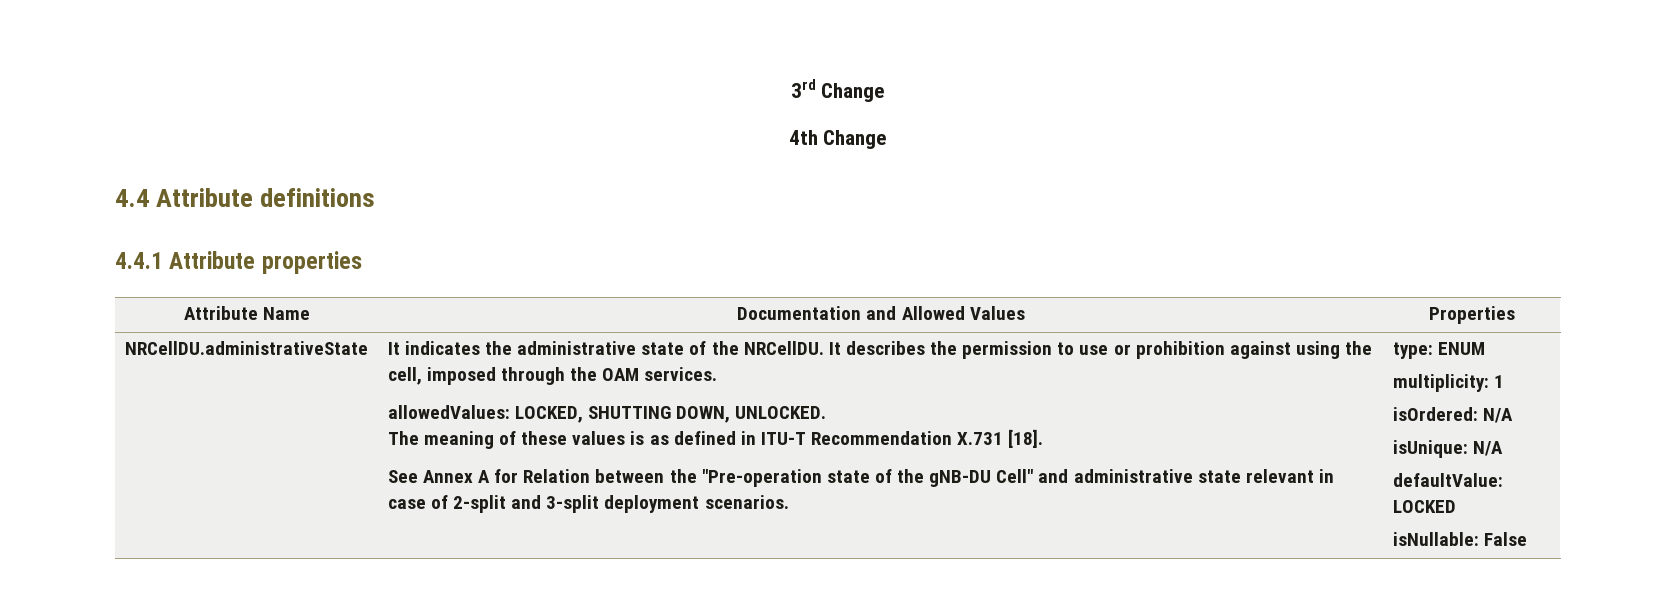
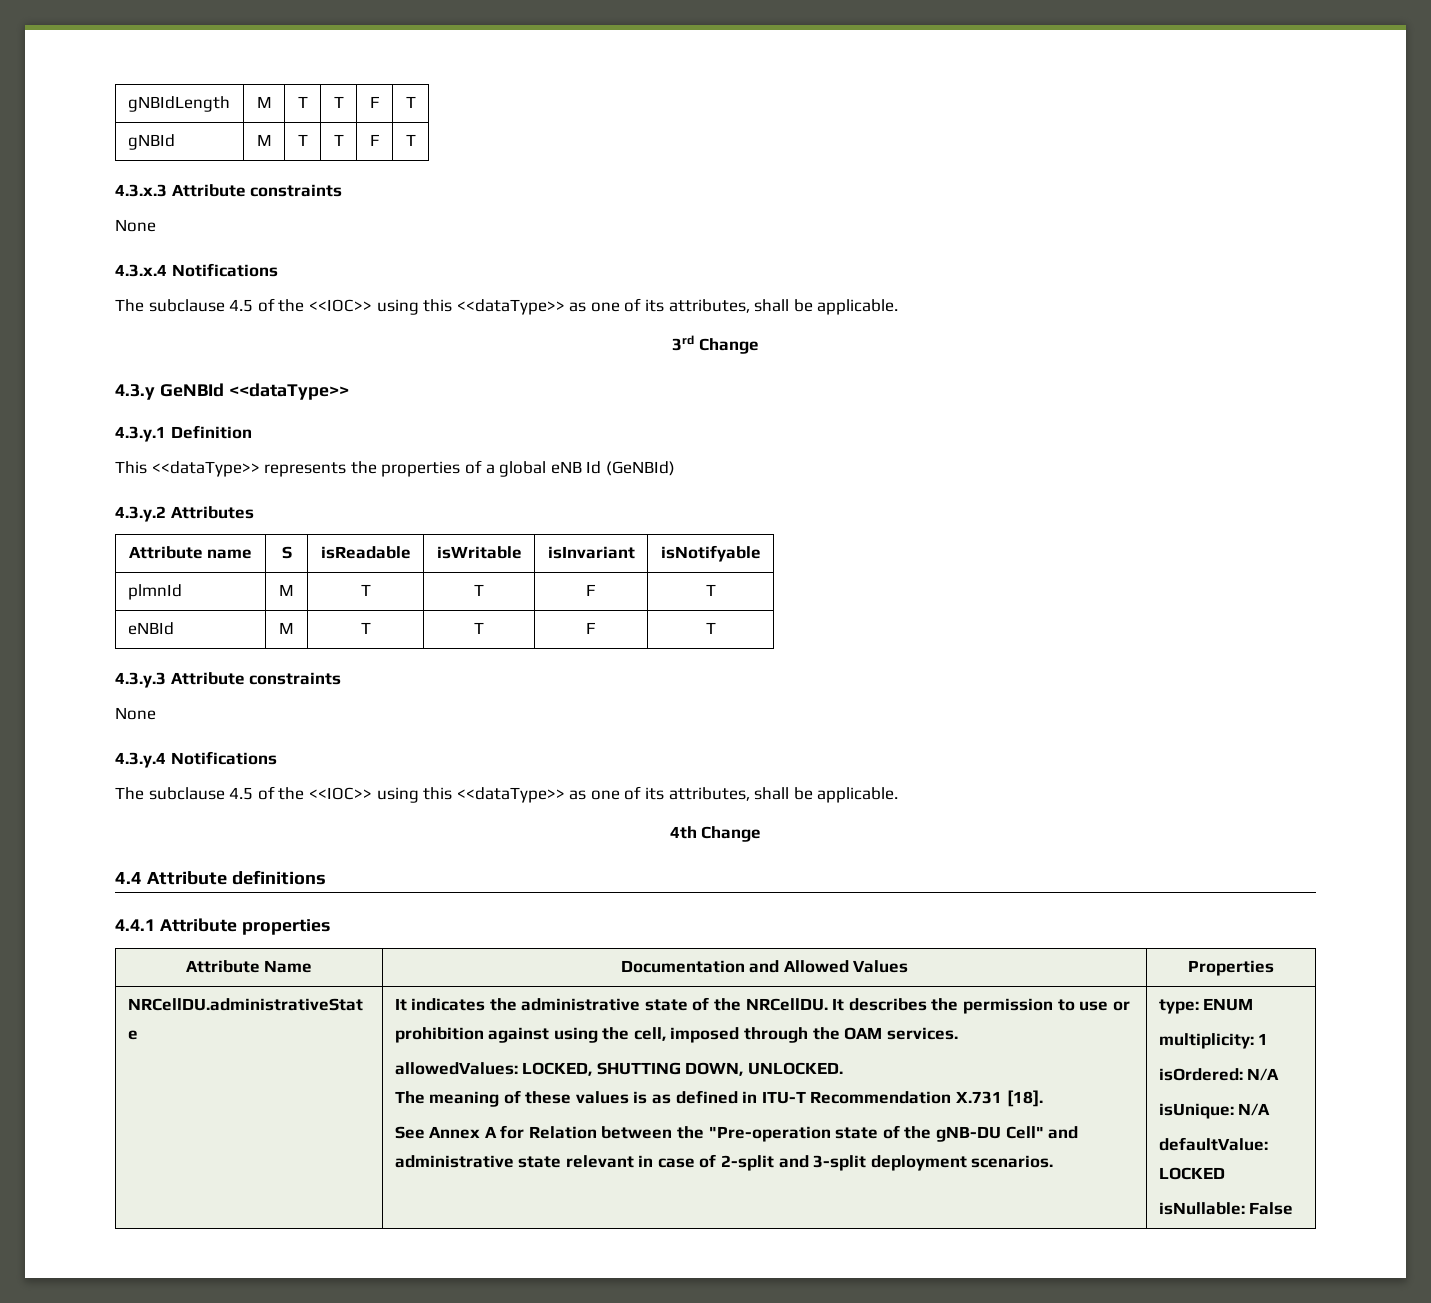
+ gNBIdLength | M | T | T | F | T
+ gNBId | M | T | T | F | T
+ 4.3.x.3 Attribute constraints
+ None
+ 4.3.x.4 Notifications
+ The subclause 4.5 of the <<IOC>> using this <<dataType>> as one of its attributes, shall be applicable.
  3rd Change
+ 4.3.y GeNBId <<dataType>>
+ 4.3.y.1 Definition
+ This <<dataType>> represents the properties of a global eNB Id (GeNBId)
+ 4.3.y.2 Attributes
+ Attribute name | S | isReadable | isWritable | isInvariant | isNotifyable
+ plmnId | M | T | T | F | T
+ eNBId | M | T | T | F | T
+ 4.3.y.3 Attribute constraints
+ None
+ 4.3.y.4 Notifications
+ The subclause 4.5 of the <<IOC>> using this <<dataType>> as one of its attributes, shall be applicable.

